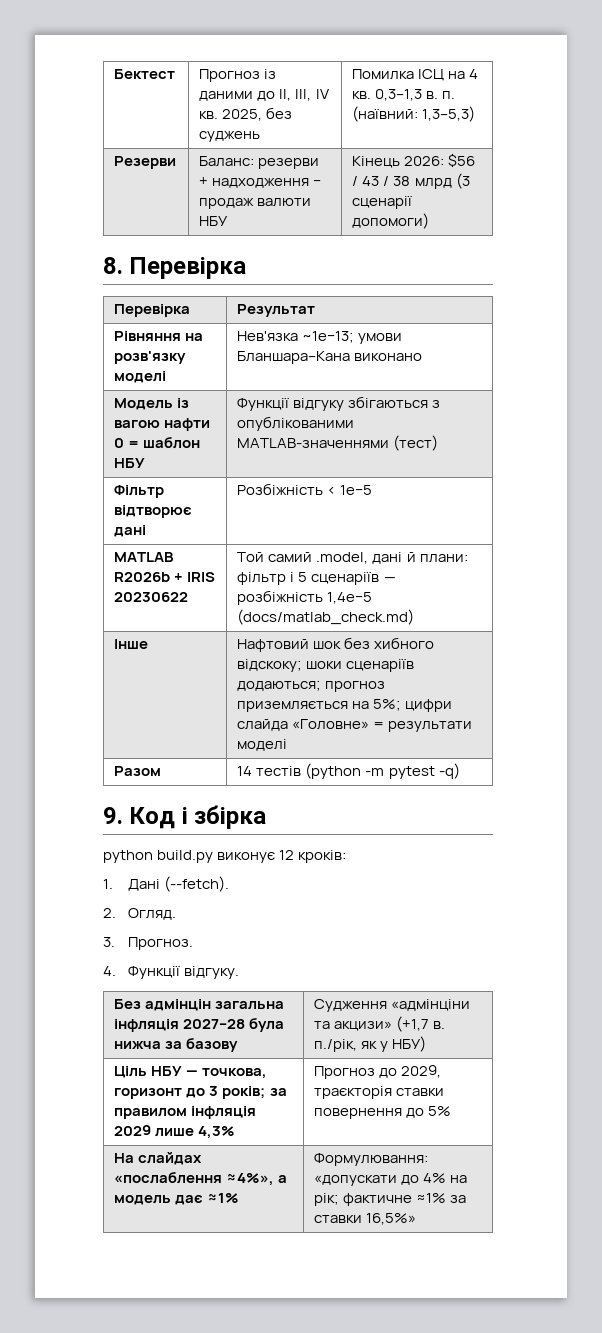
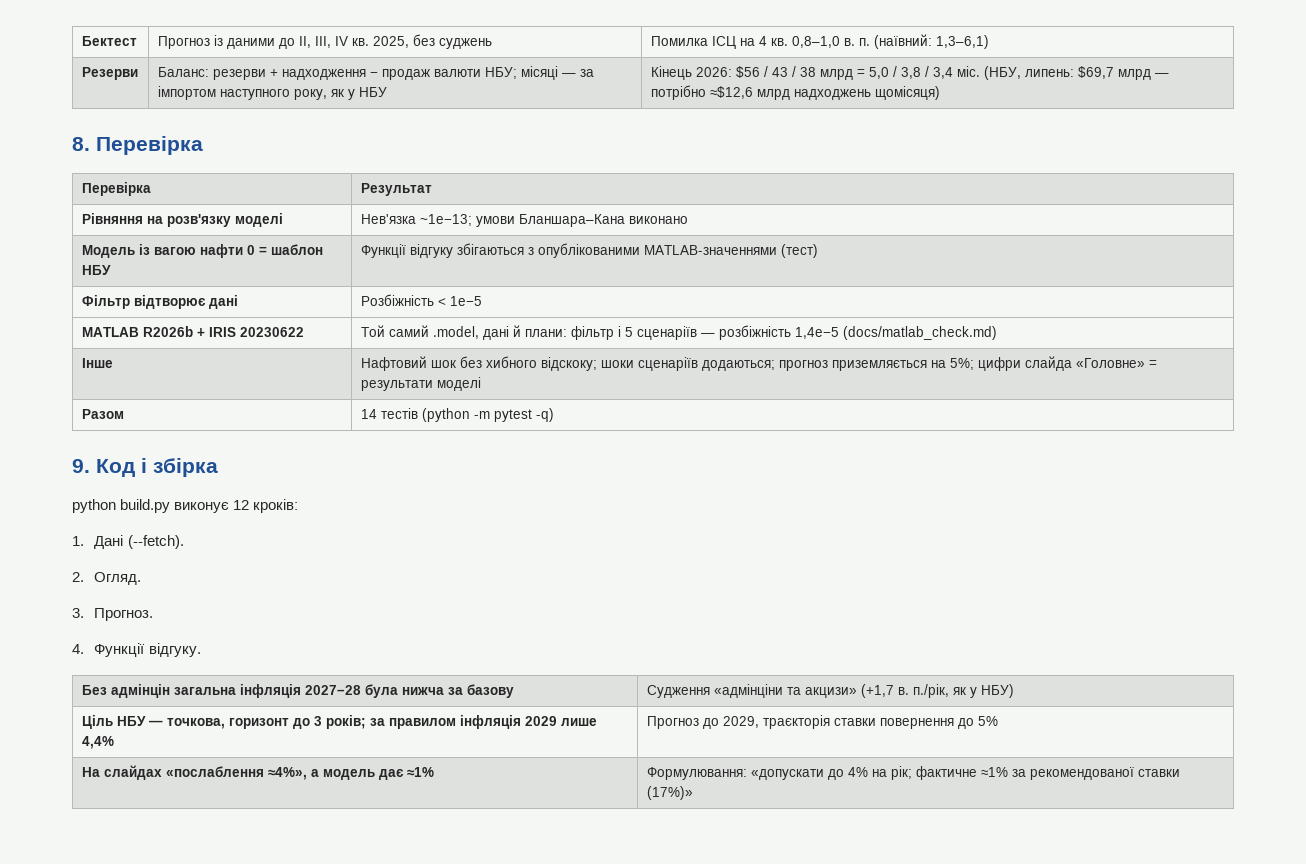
- Бектест | Прогноз із даними до II, III, IV кв. 2025, без суджень | Помилка ІСЦ на 4 кв. 0,3–1,3 в. п. (наївний: 1,3–5,3)
+ Бектест | Прогноз із даними до II, III, IV кв. 2025, без суджень | Помилка ІСЦ на 4 кв. 0,8–1,0 в. п. (наївний: 1,3–6,1)
- Баланс: резерви + надходження − продаж валюти НБУ
+ Баланс: резерви + надходження − продаж валюти НБУ; місяці — за імпортом наступного року, як у НБУ
- Кінець 2026: $56 / 43 / 38 млрд (3 сценарії допомоги)
+ Кінець 2026: $56 / 43 / 38 млрд = 5,0 / 3,8 / 3,4 міс. (НБУ, липень: $69,7 млрд — потрібно ≈$12,6 млрд надходжень щомісяця)
- Ціль НБУ — точкова, горизонт до 3 років; за правилом інфляція 2029 лише 4,3% | Прогноз до 2029, траєкторія ставки повернення до 5%
+ Ціль НБУ — точкова, горизонт до 3 років; за правилом інфляція 2029 лише 4,4% | Прогноз до 2029, траєкторія ставки повернення до 5%
- На слайдах «послаблення ≈4%», а модель дає ≈1% | Формулювання: «допускати до 4% на рік; фактичне ≈1% за ставки 16,5%»
+ На слайдах «послаблення ≈4%», а модель дає ≈1% | Формулювання: «допускати до 4% на рік; фактичне ≈1% за рекомендованої ставки (17%)»

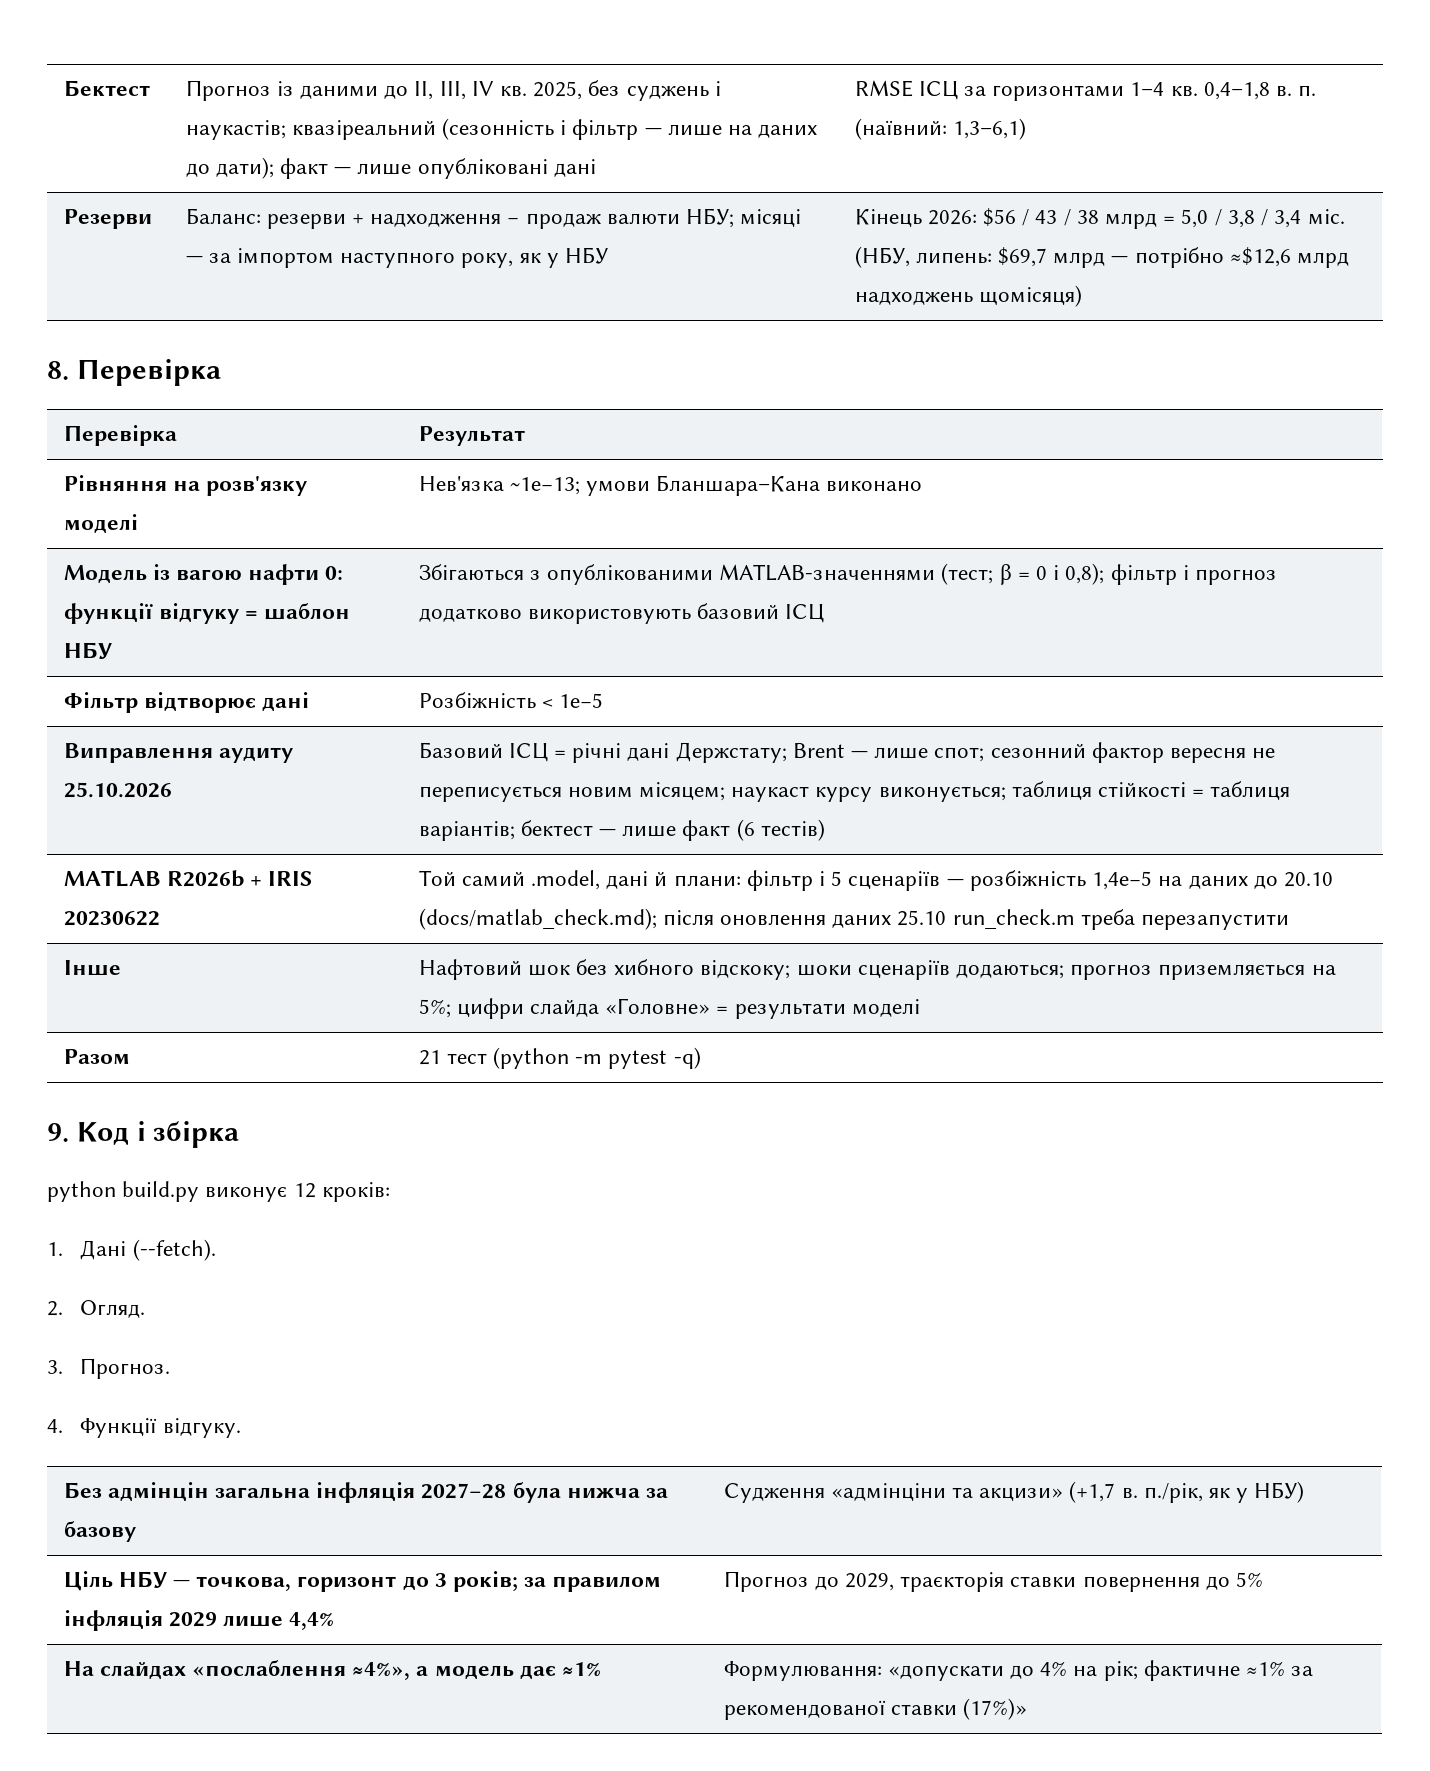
- Бектест | Прогноз із даними до II, III, IV кв. 2025, без суджень | Помилка ІСЦ на 4 кв. 0,8–1,0 в. п. (наївний: 1,3–6,1)
+ Бектест | Прогноз із даними до II, III, IV кв. 2025, без суджень і наукастів; квазіреальний (сезонність і фільтр — лише на даних до дати); факт — лише опубліковані дані | RMSE ІСЦ за горизонтами 1–4 кв. 0,4–1,8 в. п. (наївний: 1,3–6,1)
- Модель із вагою нафти 0 = шаблон НБУ | Функції відгуку збігаються з опублікованими MATLAB-значеннями (тест)
+ Модель із вагою нафти 0: функції відгуку = шаблон НБУ | Збігаються з опублікованими MATLAB-значеннями (тест; β = 0 і 0,8); фільтр і прогноз додатково використовують базовий ІСЦ
+ Виправлення аудиту 25.10.2026 | Базовий ІСЦ = річні дані Держстату; Brent — лише спот; сезонний фактор вересня не переписується новим місяцем; наукаст курсу виконується; таблиця стійкості = таблиця варіантів; бектест — лише факт (6 тестів)
- MATLAB R2026b + IRIS 20230622 | Той самий .model, дані й плани: фільтр і 5 сценаріїв — розбіжність 1,4e−5 (docs/matlab_check.md)
+ MATLAB R2026b + IRIS 20230622 | Той самий .model, дані й плани: фільтр і 5 сценаріїв — розбіжність 1,4e−5 на даних до 20.10 (docs/matlab_check.md); після оновлення даних 25.10 run_check.m треба перезапустити
- Разом | 14 тестів (python -m pytest -q)
+ Разом | 21 тест (python -m pytest -q)

